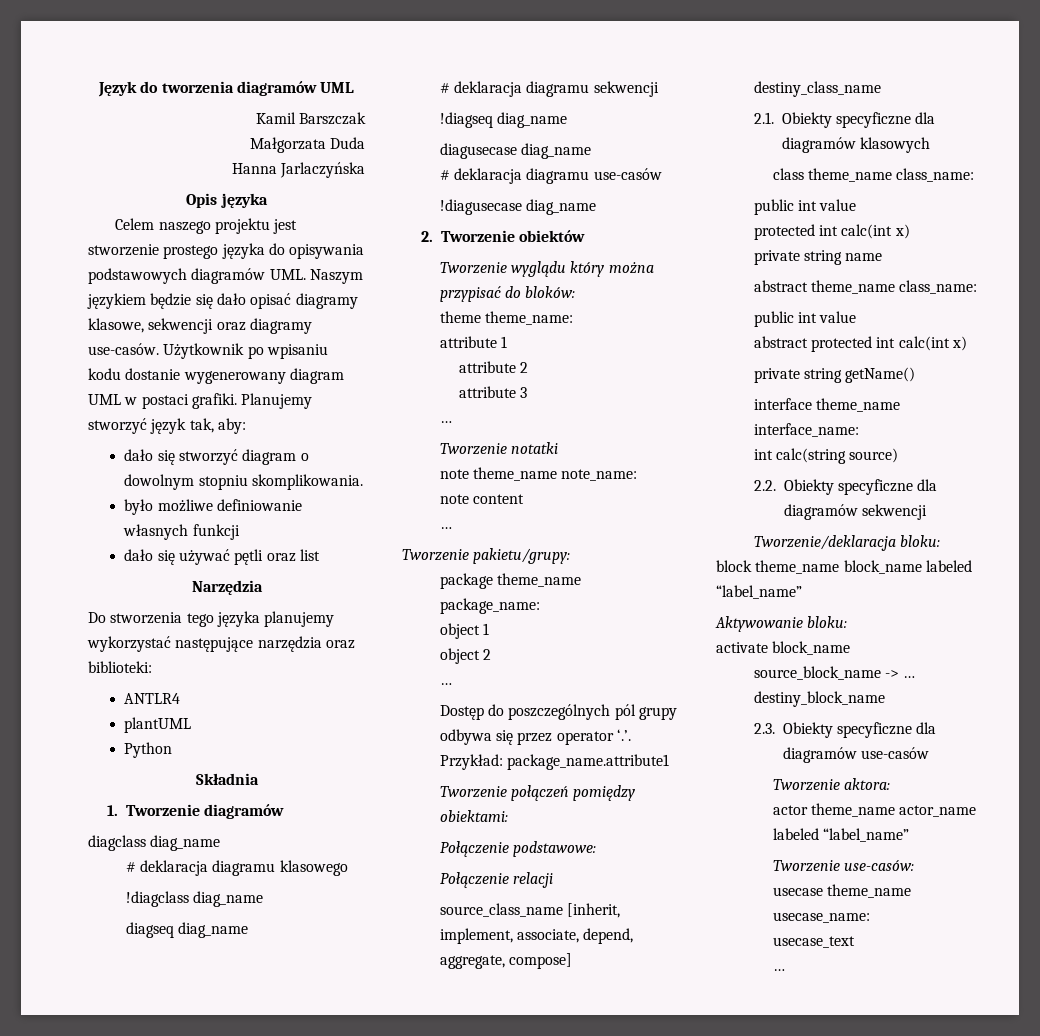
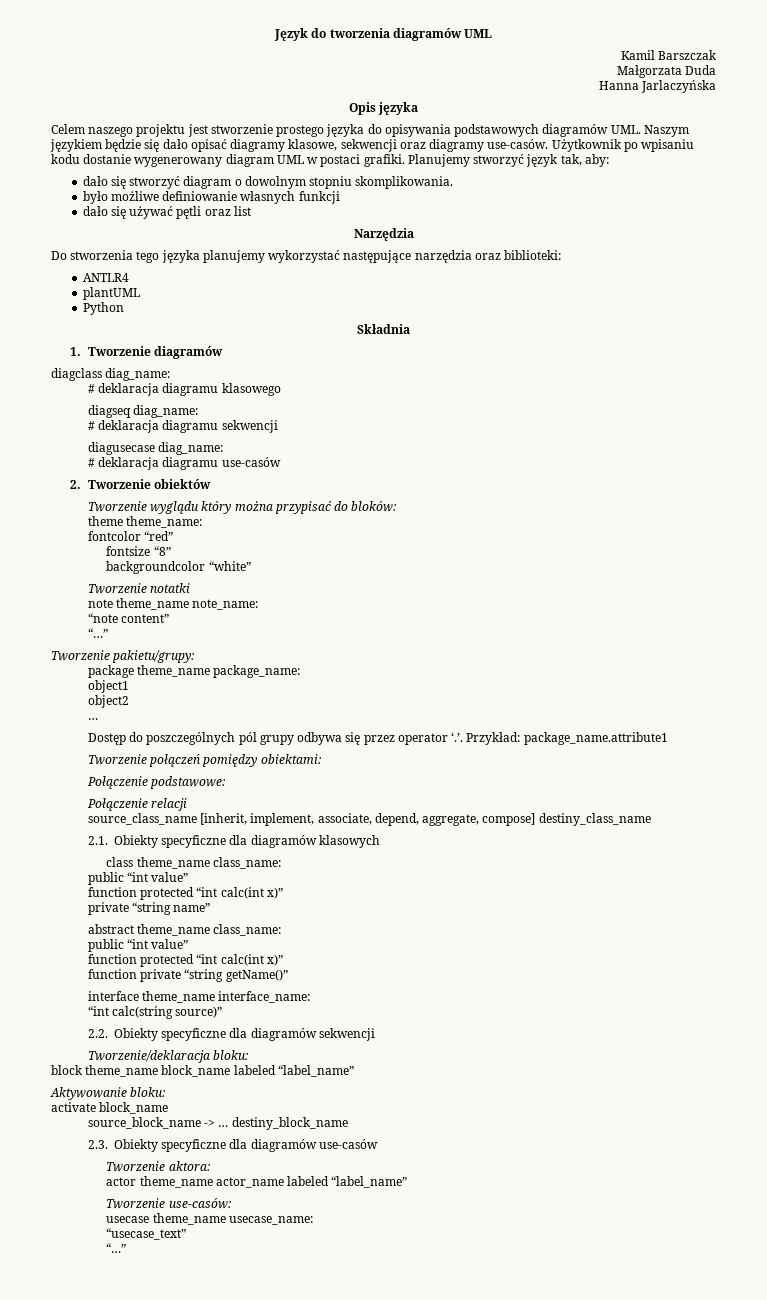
- diagclass diag_name
+ diagclass diag_name:
- !diagclass diag_name
- diagseq diag_name
+ diagseq diag_name:
- !diagseq diag_name
- diagusecase diag_name
+ diagusecase diag_name:
- !diagusecase diag_name
- attribute 1
- attribute 2
- attribute 3
- …
+ fontcolor “red”
+ fontsize “8”
+ backgroundcolor “white”
- note content
- …
+ “note content”
+ “…”
- object 1
- object 2
+ object1
+ object2
  class theme_name class_name:
- public int value
- protected int calc(int x)
- private string name
+ public “int value”
+ function protected “int calc(int x)”
+ private “string name”
  abstract theme_name class_name:
- public int value
- abstract protected int calc(int x)
- private string getName()
+ public “int value”
+ function protected “int calc(int x)”
+ function private “string getName()”
- int calc(string source)
+ “int calc(string source)”
- usecase_text
- …
+ “usecase_text”
+ “…”

